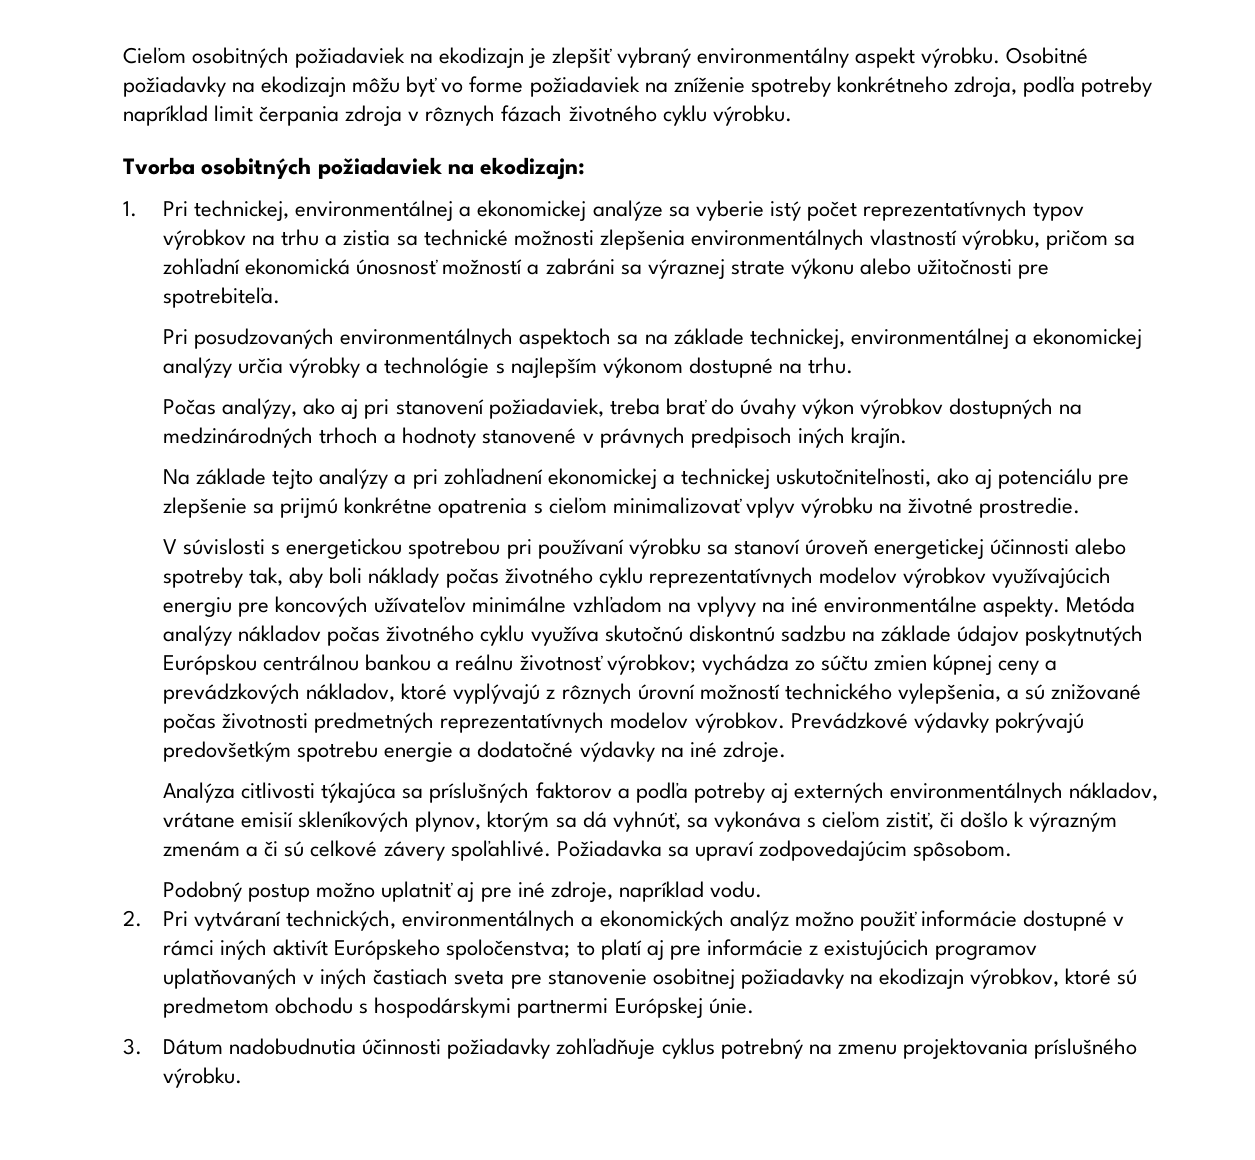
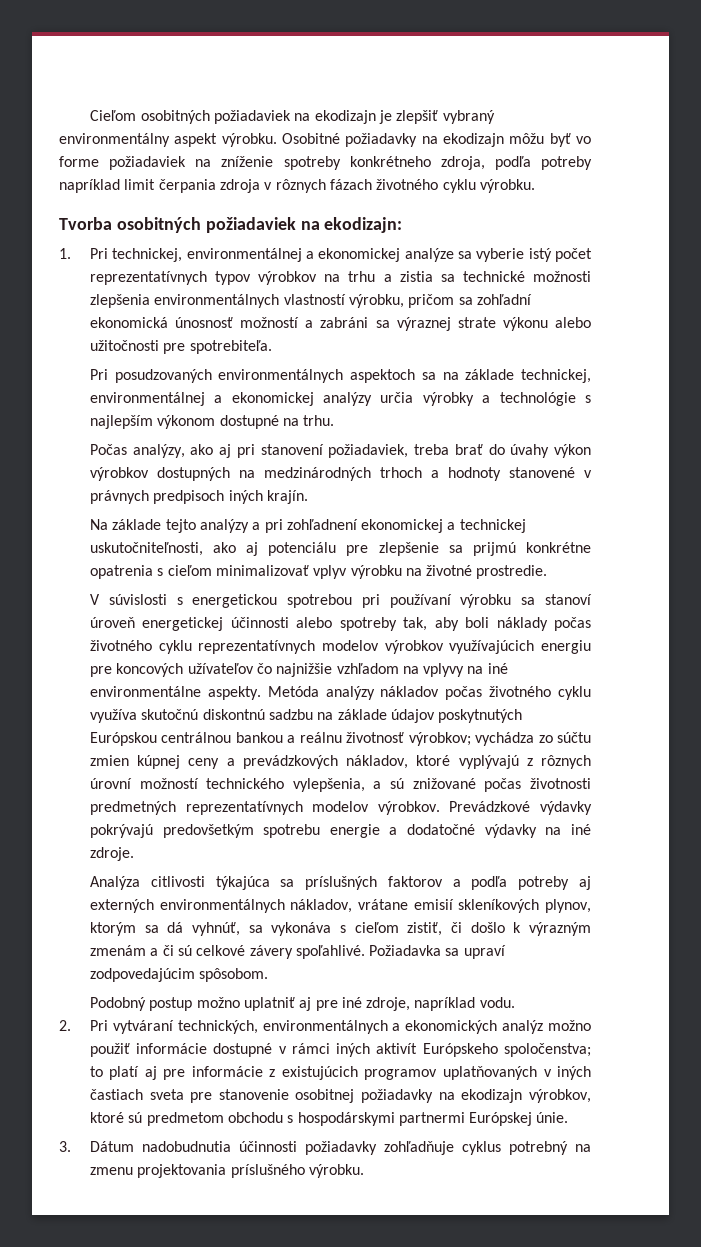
- V súvislosti s energetickou spotrebou pri používaní výrobku sa stanoví úroveň energetickej účinnosti alebo spotreby tak, aby boli náklady počas životného cyklu reprezentatívnych modelov výrobkov využívajúcich energiu pre koncových užívateľov minimálne vzhľadom na vplyvy na iné environmentálne aspekty.
+ V súvislosti s energetickou spotrebou pri používaní výrobku sa stanoví úroveň energetickej účinnosti alebo spotreby tak, aby boli náklady počas životného cyklu reprezentatívnych modelov výrobkov využívajúcich energiu pre koncových užívateľov čo najnižšie vzhľadom na vplyvy na iné environmentálne aspekty.

